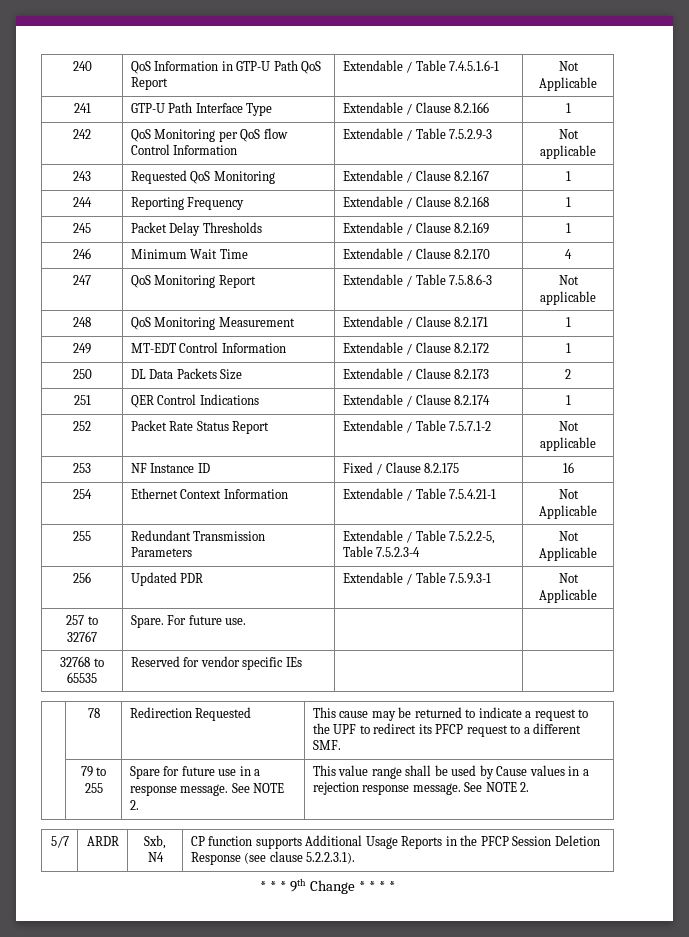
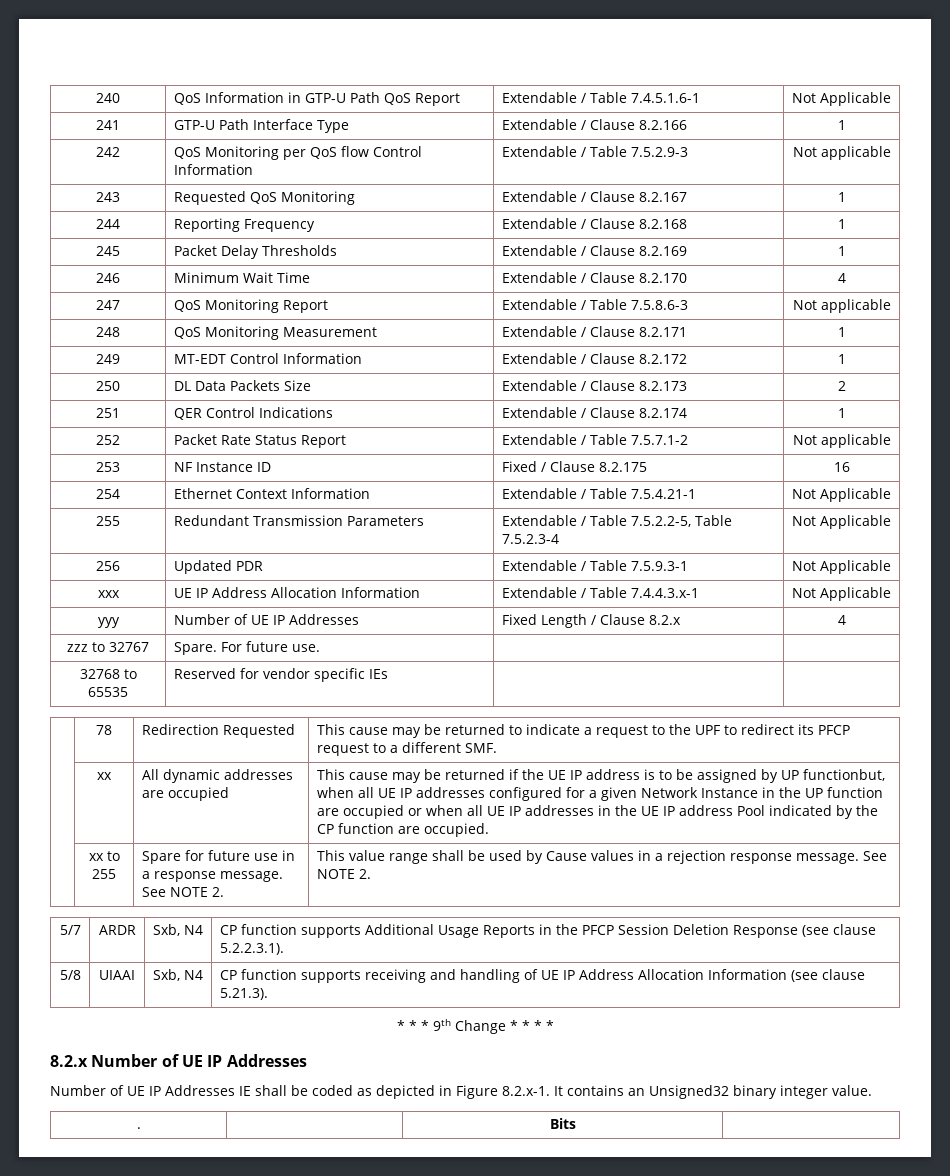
- 257 to 32767 | Spare. For future use. | |
+ xxx | UE IP Address Allocation Information | Extendable / Table 7.4.4.3.x-1 | Not Applicable
+ yyy | Number of UE IP Addresses | Fixed Length / Clause 8.2.x | 4
+ zzz to 32767 | Spare. For future use. | |
- 79 to 255 | Spare for future use in a response message. See NOTE 2. | This value range shall be used by Cause values in a rejection response message. See NOTE 2.
+ xx | All dynamic addresses are occupied | This cause may be returned if the UE IP address is to be assigned by UP functionbut, when all UE IP addresses configured for a given Network Instance in the UP function are occupied or when all UE IP addresses in the UE IP address Pool indicated by the CP function are occupied.
+ | xx to 255 | Spare for future use in a response message. See NOTE 2. | This value range shall be used by Cause values in a rejection response message. See NOTE 2.
+ 5/8 | UIAAI | Sxb, N4 | CP function supports receiving and handling of UE IP Address Allocation Information (see clause 5.21.3).
+ 8.2.x Number of UE IP Addresses
+ Number of UE IP Addresses IE shall be coded as depicted in Figure 8.2.x-1. It contains an Unsigned32 binary integer value.
+ . | | Bits |

